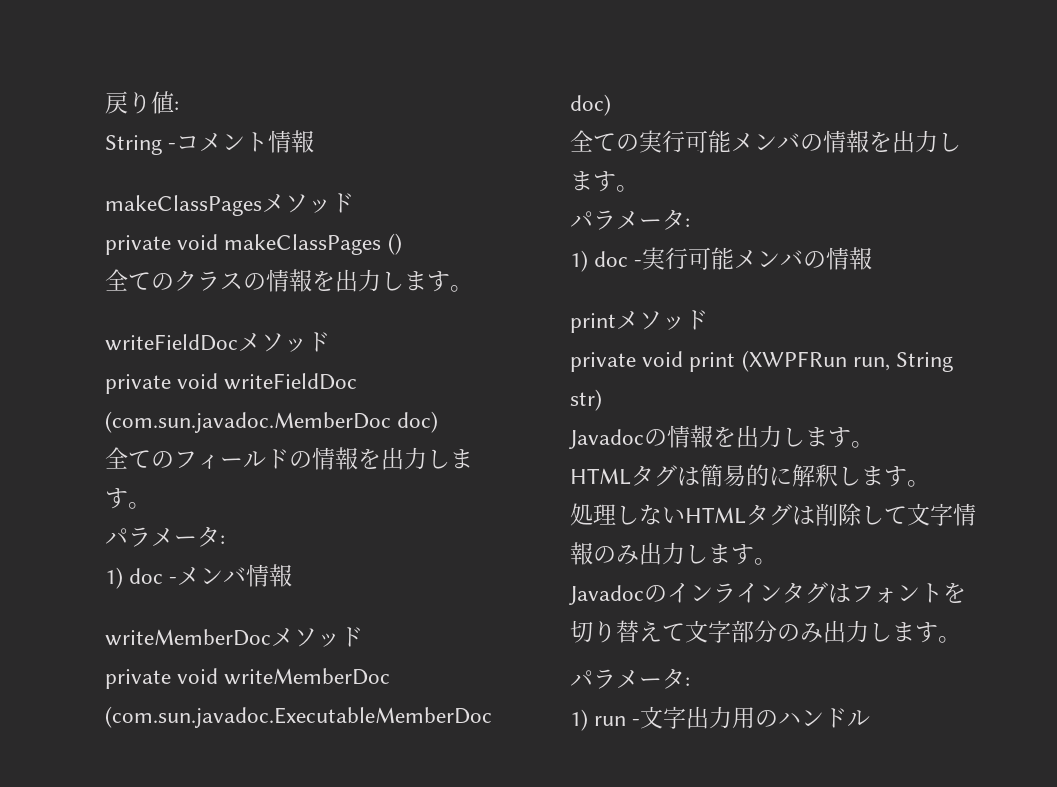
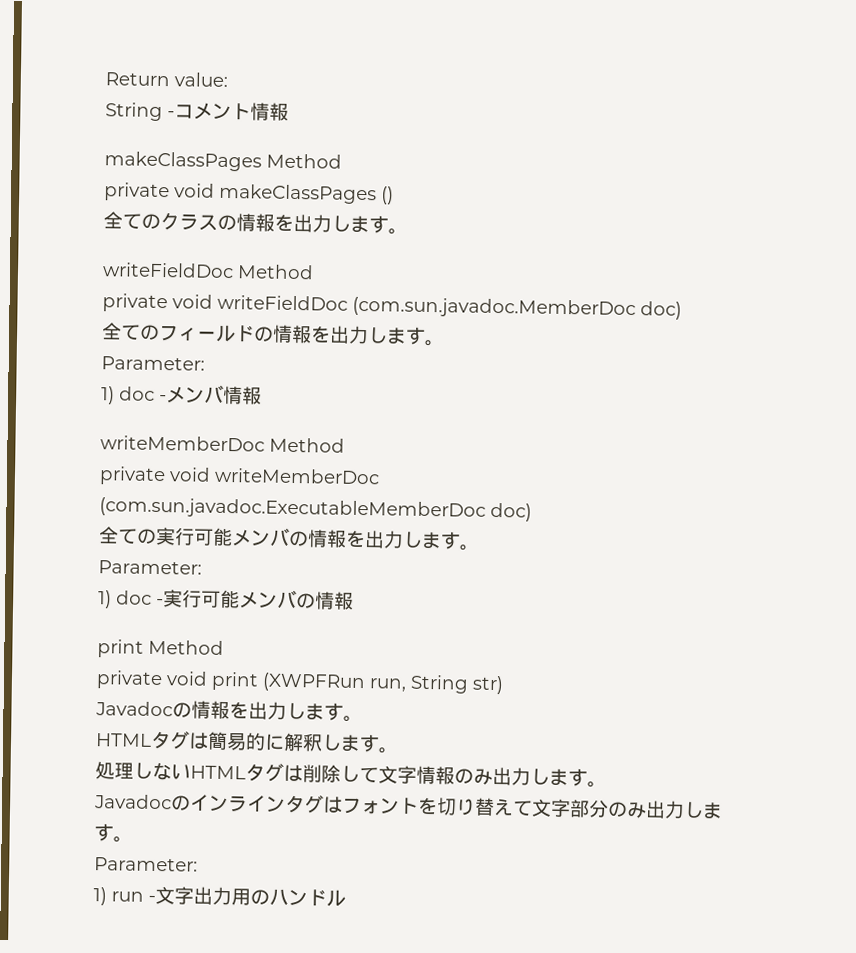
- 戻り値:
+ Return value:
- makeClassPagesメソッド
+ makeClassPages Method
- writeFieldDocメソッド
+ writeFieldDoc Method
  全てのフィールドの情報を出力します。
- パラメータ:
+ Parameter:
- writeMemberDocメソッド
+ writeMemberDoc Method
  全ての実行可能メンバの情報を出力します。
- パラメータ:
+ Parameter:
- printメソッド
+ print Method
  Javadocのインラインタグはフォントを切り替えて文字部分のみ出力します。
- パラメータ:
+ Parameter:

